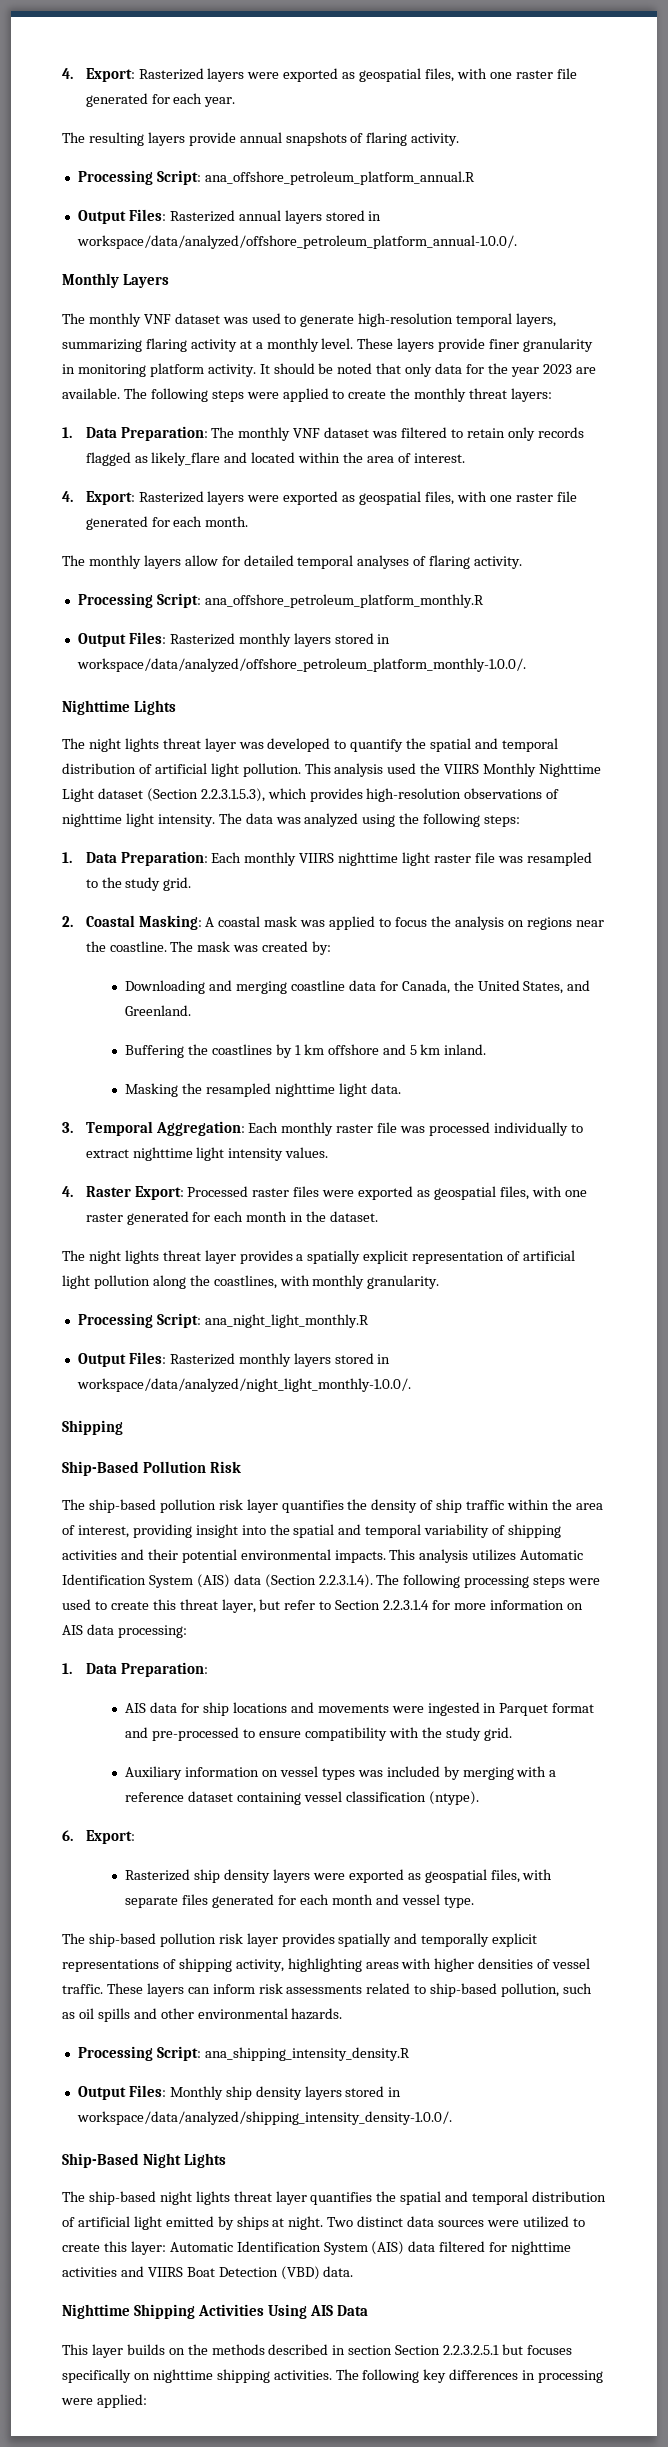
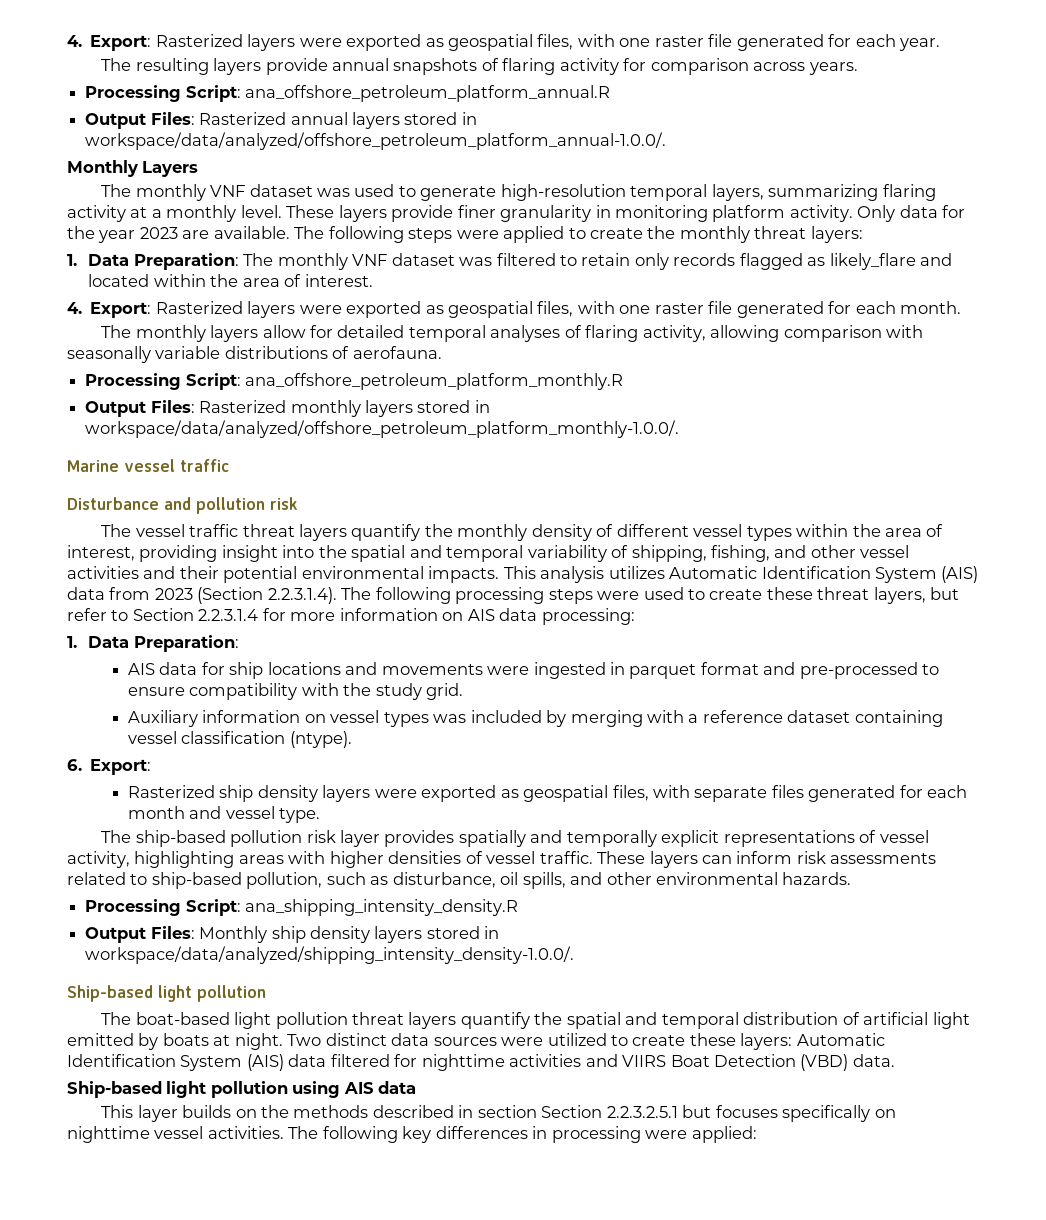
- The resulting layers provide annual snapshots of flaring activity.
+ The resulting layers provide annual snapshots of flaring activity for comparison across years.
- It should be noted that only data for the year 2023 are available.
+ Only data for the year 2023 are available.
- The monthly layers allow for detailed temporal analyses of flaring activity.
+ The monthly layers allow for detailed temporal analyses of flaring activity, allowing comparison with seasonally variable distributions of aerofauna.
- Nighttime Lights
- The night lights threat layer was developed to quantify the spatial and temporal distribution of artificial light pollution. This analysis used the VIIRS Monthly Nighttime Light dataset (Section 2.2.3.1.5.3), which provides high-resolution observations of nighttime light intensity. The data was analyzed using the following steps:
- 1. Data Preparation: Each monthly VIIRS nighttime light raster file was resampled to the study grid.
- 2. Coastal Masking: A coastal mask was applied to focus the analysis on regions near the coastline. The mask was created by:
- Downloading and merging coastline data for Canada, the United States, and Greenland.
- Buffering the coastlines by 1 km offshore and 5 km inland.
- Masking the resampled nighttime light data.
- 3. Temporal Aggregation: Each monthly raster file was processed individually to extract nighttime light intensity values.
- 4. Raster Export: Processed raster files were exported as geospatial files, with one raster generated for each month in the dataset.
- The night lights threat layer provides a spatially explicit representation of artificial light pollution along the coastlines, with monthly granularity.
- Processing Script: ana_night_light_monthly.R
- Output Files: Rasterized monthly layers stored in workspace/data/analyzed/night_light_monthly-1.0.0/.
- Shipping
- Ship-Based Pollution Risk
- The ship-based pollution risk layer quantifies the density of ship traffic within the area of interest, providing insight into the spatial and temporal variability of shipping activities and their potential environmental impacts.
+ Marine vessel traffic
+ Disturbance and pollution risk
+ The vessel traffic threat layers quantify the monthly density of different vessel types within the area of interest, providing insight into the spatial and temporal variability of shipping, fishing, and other vessel activities and their potential environmental impacts.
- This analysis utilizes Automatic Identification System (AIS) data (Section 2.2.3.1.4). The following processing steps were used to create this threat layer, but refer to Section 2.2.3.1.4 for more information on AIS data processing:
+ This analysis utilizes Automatic Identification System (AIS) data from 2023 (Section 2.2.3.1.4). The following processing steps were used to create these threat layers, but refer to Section 2.2.3.1.4 for more information on AIS data processing:
- AIS data for ship locations and movements were ingested in Parquet format and pre-processed to ensure compatibility with the study grid.
+ AIS data for ship locations and movements were ingested in parquet format and pre-processed to ensure compatibility with the study grid.
- The ship-based pollution risk layer provides spatially and temporally explicit representations of shipping activity, highlighting areas with higher densities of vessel traffic.
+ The ship-based pollution risk layer provides spatially and temporally explicit representations of vessel activity, highlighting areas with higher densities of vessel traffic.
- These layers can inform risk assessments related to ship-based pollution, such as oil spills and other environmental hazards.
+ These layers can inform risk assessments related to ship-based pollution, such as disturbance, oil spills, and other environmental hazards.
  Output Files: Monthly ship density layers stored in workspace/data/analyzed/shipping_intensity_density-1.0.0/.
- Ship-Based Night Lights
- The ship-based night lights threat layer quantifies the spatial and temporal distribution of artificial light emitted by ships at night.
+ Ship-based light pollution
+ The boat-based light pollution threat layers quantify the spatial and temporal distribution of artificial light emitted by boats at night.
- Two distinct data sources were utilized to create this layer: Automatic Identification System (AIS) data filtered for nighttime activities and VIIRS Boat Detection (VBD) data.
+ Two distinct data sources were utilized to create these layers: Automatic Identification System (AIS) data filtered for nighttime activities and VIIRS Boat Detection (VBD) data.
- Nighttime Shipping Activities Using AIS Data
+ Ship-based light pollution using AIS data
- This layer builds on the methods described in section Section 2.2.3.2.5.1 but focuses specifically on nighttime shipping activities.
+ This layer builds on the methods described in section Section 2.2.3.2.5.1 but focuses specifically on nighttime vessel activities.

